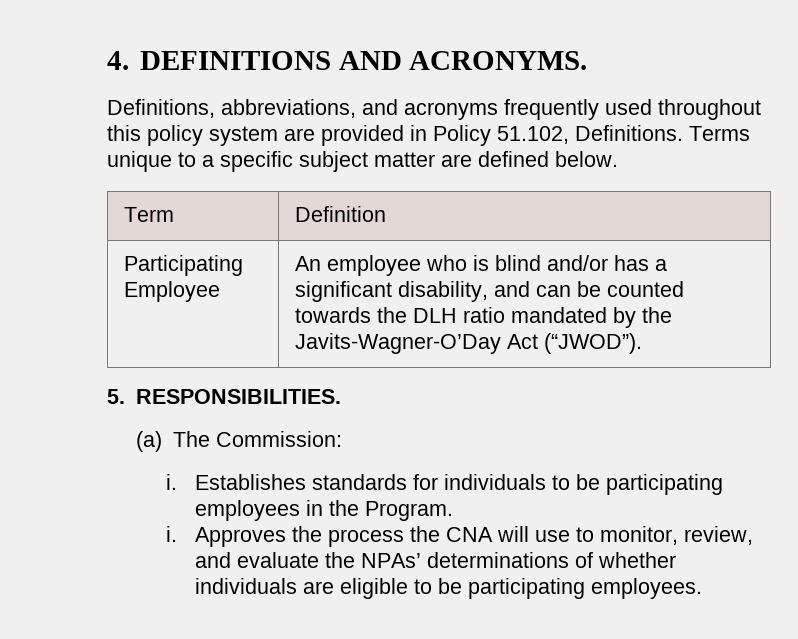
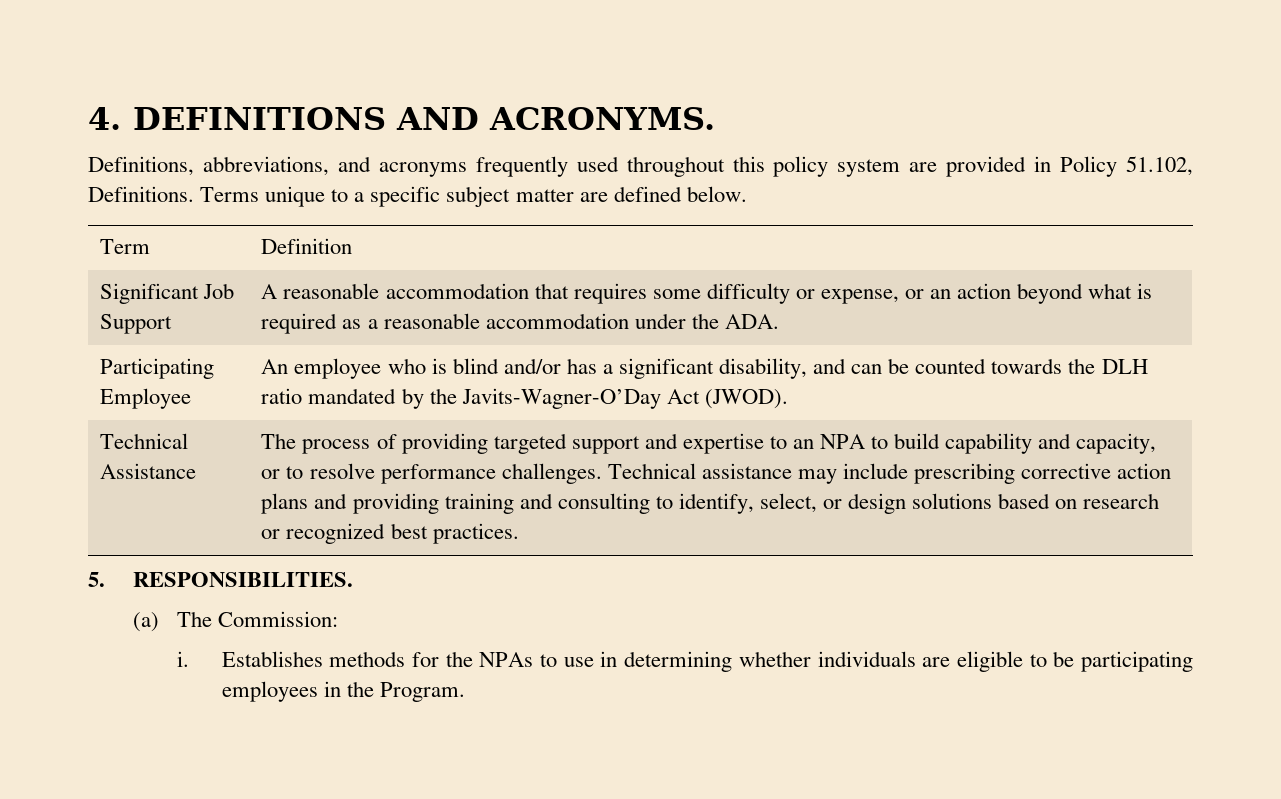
+ Significant Job Support | A reasonable accommodation that requires some difficulty or expense, or an action beyond what is required as a reasonable accommodation under the ADA.
- Participating Employee | An employee who is blind and/or has a significant disability, and can be counted towards the DLH ratio mandated by the Javits-Wagner-O’Day Act (“JWOD”).
+ Participating Employee | An employee who is blind and/or has a significant disability, and can be counted towards the DLH ratio mandated by the Javits-Wagner-O’Day Act (JWOD).
+ Technical Assistance | The process of providing targeted support and expertise to an NPA to build capability and capacity, or to resolve performance challenges. Technical assistance may include prescribing corrective action plans and providing training and consulting to identify, select, or design solutions based on research or recognized best practices.
- Establishes standards for individuals to be participating employees in the Program.
+ Establishes methods for the NPAs to use in determining whether individuals are eligible to be participating employees in the Program.
- i. Approves the process the CNA will use to monitor, review, and evaluate the NPAs’ determinations of whether individuals are eligible to be participating employees.

